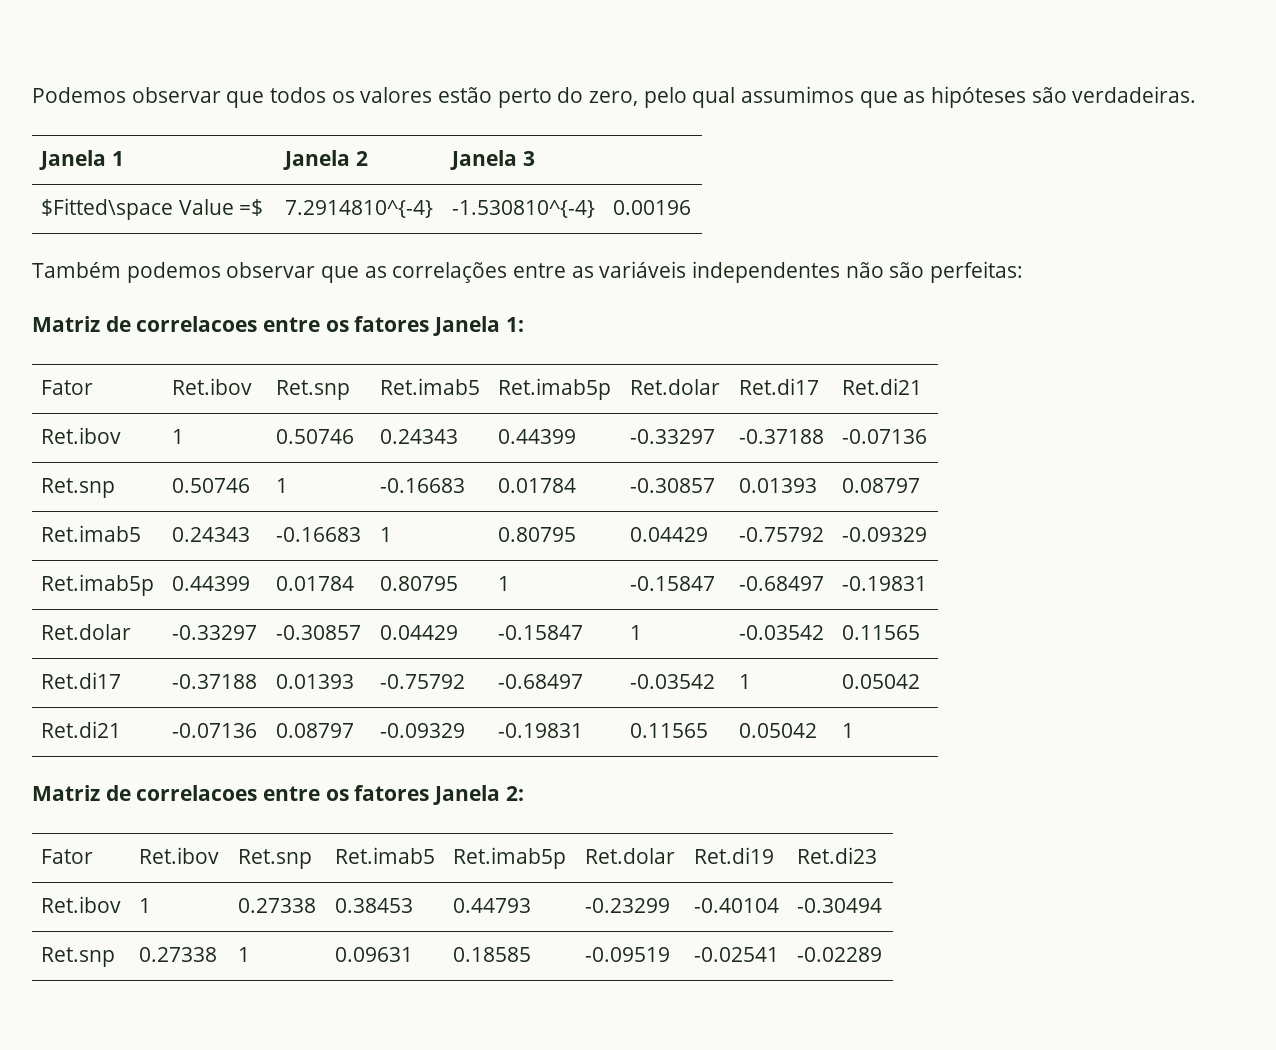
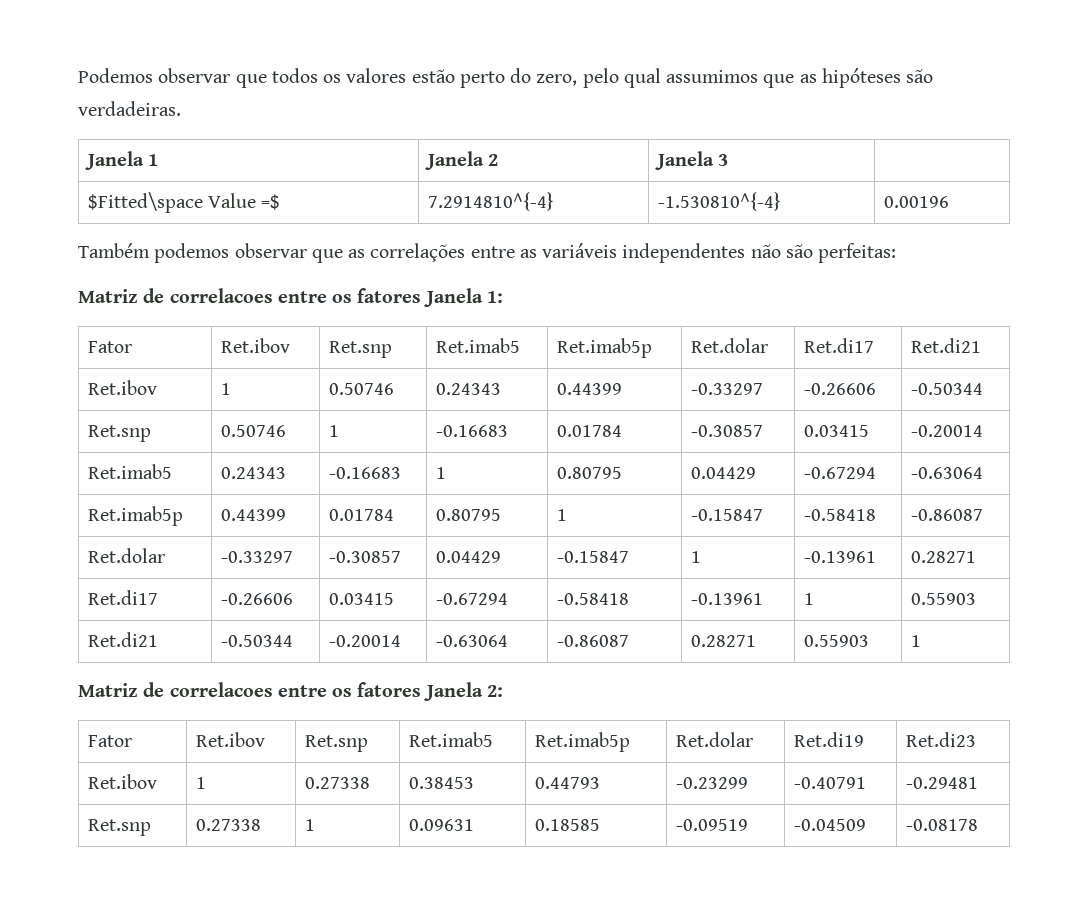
- Ret.ibov | 1 | 0.50746 | 0.24343 | 0.44399 | -0.33297 | -0.37188 | -0.07136
+ Ret.ibov | 1 | 0.50746 | 0.24343 | 0.44399 | -0.33297 | -0.26606 | -0.50344
- Ret.snp | 0.50746 | 1 | -0.16683 | 0.01784 | -0.30857 | 0.01393 | 0.08797
+ Ret.snp | 0.50746 | 1 | -0.16683 | 0.01784 | -0.30857 | 0.03415 | -0.20014
- Ret.imab5 | 0.24343 | -0.16683 | 1 | 0.80795 | 0.04429 | -0.75792 | -0.09329
+ Ret.imab5 | 0.24343 | -0.16683 | 1 | 0.80795 | 0.04429 | -0.67294 | -0.63064
- Ret.imab5p | 0.44399 | 0.01784 | 0.80795 | 1 | -0.15847 | -0.68497 | -0.19831
+ Ret.imab5p | 0.44399 | 0.01784 | 0.80795 | 1 | -0.15847 | -0.58418 | -0.86087
- Ret.dolar | -0.33297 | -0.30857 | 0.04429 | -0.15847 | 1 | -0.03542 | 0.11565
- Ret.di17 | -0.37188 | 0.01393 | -0.75792 | -0.68497 | -0.03542 | 1 | 0.05042
+ Ret.dolar | -0.33297 | -0.30857 | 0.04429 | -0.15847 | 1 | -0.13961 | 0.28271
+ Ret.di17 | -0.26606 | 0.03415 | -0.67294 | -0.58418 | -0.13961 | 1 | 0.55903
- Ret.di21 | -0.07136 | 0.08797 | -0.09329 | -0.19831 | 0.11565 | 0.05042 | 1
+ Ret.di21 | -0.50344 | -0.20014 | -0.63064 | -0.86087 | 0.28271 | 0.55903 | 1
- Ret.ibov | 1 | 0.27338 | 0.38453 | 0.44793 | -0.23299 | -0.40104 | -0.30494
+ Ret.ibov | 1 | 0.27338 | 0.38453 | 0.44793 | -0.23299 | -0.40791 | -0.29481
- Ret.snp | 0.27338 | 1 | 0.09631 | 0.18585 | -0.09519 | -0.02541 | -0.02289
+ Ret.snp | 0.27338 | 1 | 0.09631 | 0.18585 | -0.09519 | -0.04509 | -0.08178

